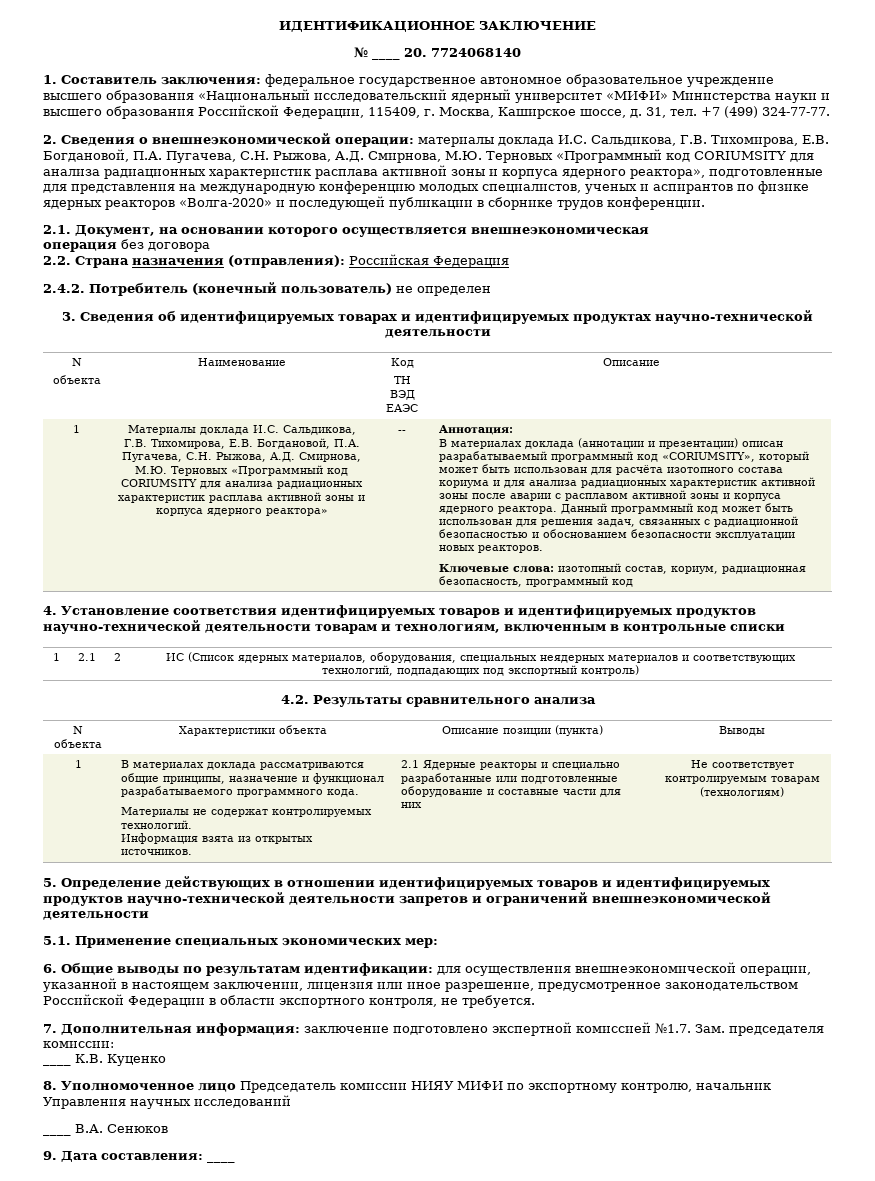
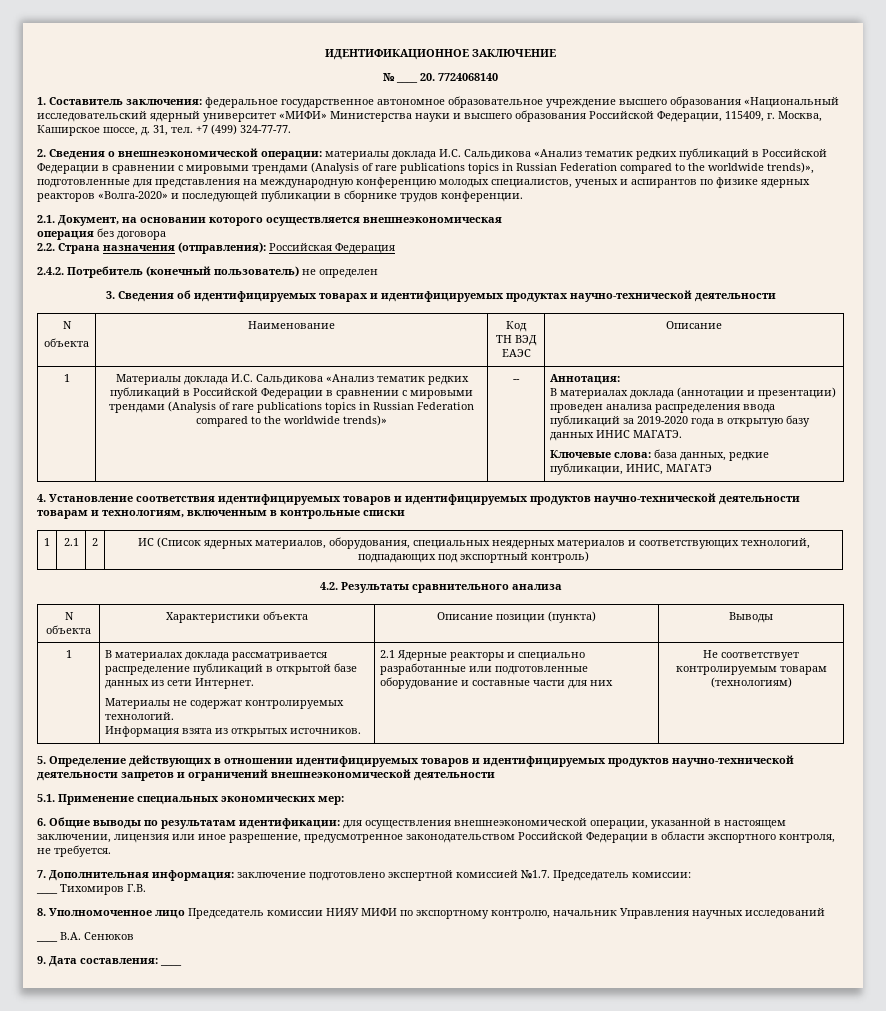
- 2. Сведения о внешнеэкономической операции: материалы доклада И.С. Сальдикова, Г.В. Тихомирова, Е.В. Богдановой, П.А. Пугачева, С.Н. Рыжова, А.Д. Смирнова, М.Ю. Терновых «Программный код CORIUMSITY для анализа радиационных характеристик расплава активной зоны и корпуса ядерного реактора», подготовленные для представления на международную конференцию молодых специалистов, ученых и аспирантов по физике ядерных реакторов «Волга-2020» и последующей публикации в сборнике трудов конференции.
+ 2. Сведения о внешнеэкономической операции: материалы доклада И.С. Сальдикова «Анализ тематик редких публикаций в Российской Федерации в сравнении с мировыми трендами (Analysis of rare publications topics in Russian Federation compared to the worldwide trends)», подготовленные для представления на международную конференцию молодых специалистов, ученых и аспирантов по физике ядерных реакторов «Волга-2020» и последующей публикации в сборнике трудов конференции.
- Материалы доклада И.С. Сальдикова, Г.В. Тихомирова, Е.В. Богдановой, П.А. Пугачева, С.Н. Рыжова, А.Д. Смирнова, М.Ю. Терновых «Программный код CORIUMSITY для анализа радиационных характеристик расплава активной зоны и корпуса ядерного реактора»
+ Материалы доклада И.С. Сальдикова «Анализ тематик редких публикаций в Российской Федерации в сравнении с мировыми трендами (Analysis of rare publications topics in Russian Federation compared to the worldwide trends)»
- В материалах доклада (аннотации и презентации) описан разрабатываемый программный код «CORIUMSITY», который может быть использован для расчёта изотопного состава кориума и для анализа радиационных характеристик активной зоны после аварии с расплавом активной зоны и корпуса ядерного реактора. Данный программный код может быть использован для решения задач, связанных с радиационной безопасностью и обоснованием безопасности эксплуатации новых реакторов.
- Ключевые слова: изотопный состав, кориум, радиационная безопасность, программный код
+ В материалах доклада (аннотации и презентации) проведен анализа распределения ввода публикаций за 2019-2020 года в открытую базу данных ИНИС МАГАТЭ.
+ Ключевые слова: база данных, редкие публикации, ИНИС, МАГАТЭ
- В материалах доклада рассматриваются общие принципы, назначение и функционал разрабатываемого программного кода.
+ В материалах доклада рассматривается распределение публикаций в открытой базе данных из сети Интернет.
- 7. Дополнительная информация: заключение подготовлено экспертной комиссией №1.7. Зам. председателя комиссии:
+ 7. Дополнительная информация: заключение подготовлено экспертной комиссией №1.7. Председатель комиссии:
- ____ К.В. Куценко
+ ____ Тихомиров Г.В.

